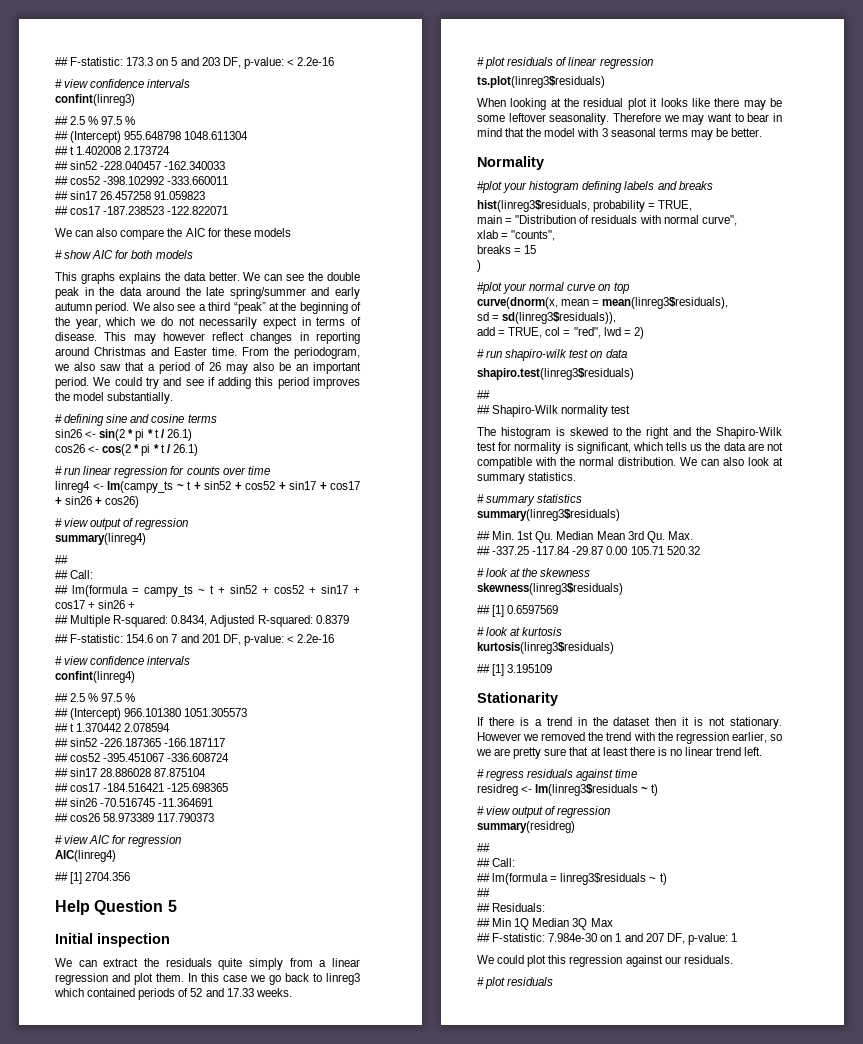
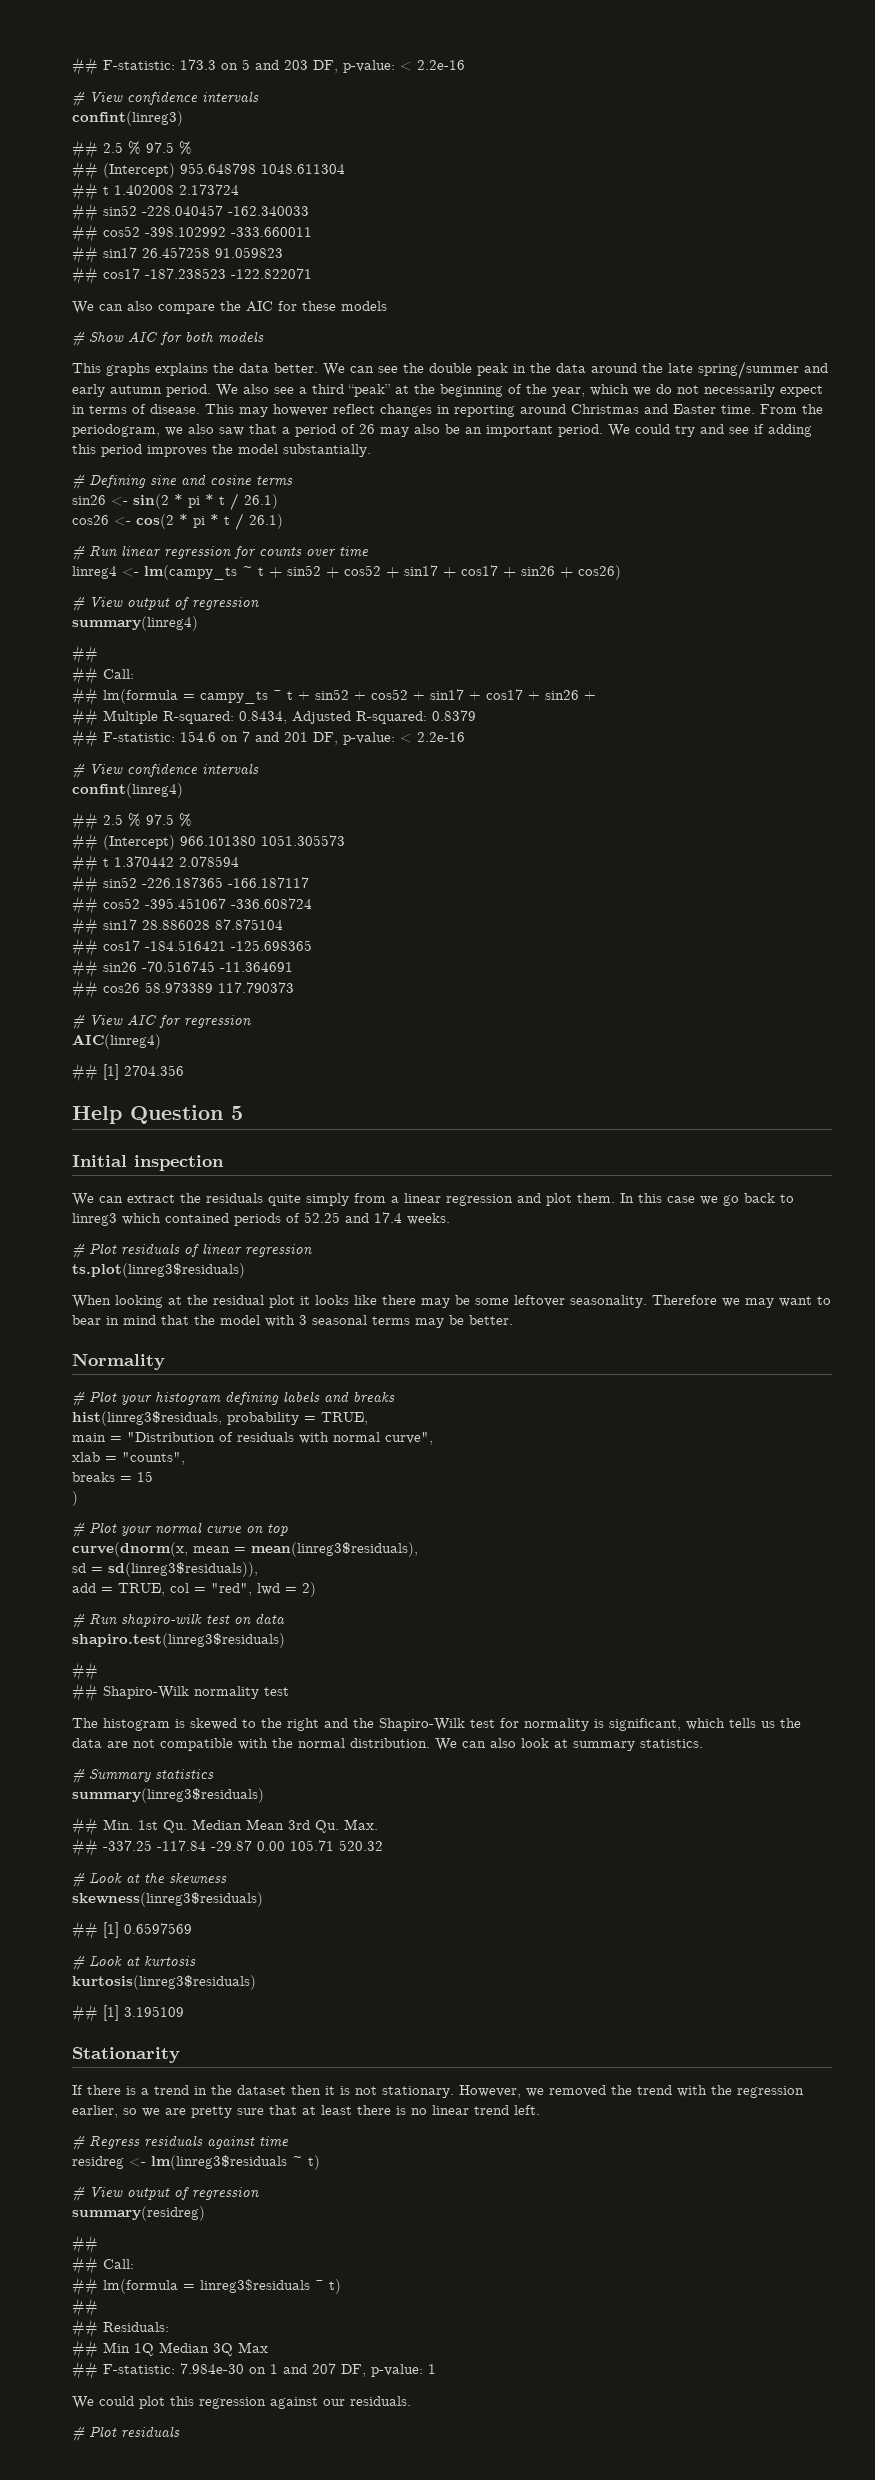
  ## F-statistic: 173.3 on 5 and 203 DF, p-value: < 2.2e-16
- # view confidence intervals
+ # View confidence intervals
- # show AIC for both models
+ # Show AIC for both models
- # defining sine and cosine terms
+ # Defining sine and cosine terms
- # run linear regression for counts over time
+ # Run linear regression for counts over time
  linreg4 <- lm(campy_ts ~ t + sin52 + cos52 + sin17 + cos17 + sin26 + cos26)
- # view output of regression
+ # View output of regression
  ## F-statistic: 154.6 on 7 and 201 DF, p-value: < 2.2e-16
- # view confidence intervals
+ # View confidence intervals
- # view AIC for regression
+ # View AIC for regression
- In this case we go back to linreg3 which contained periods of 52 and 17.33 weeks.
+ In this case we go back to linreg3 which contained periods of 52.25 and 17.4 weeks.
- # plot residuals of linear regression
+ # Plot residuals of linear regression
- #plot your histogram defining labels and breaks
+ # Plot your histogram defining labels and breaks
- #plot your normal curve on top
+ # Plot your normal curve on top
- # run shapiro-wilk test on data
+ # Run shapiro-wilk test on data
- # summary statistics
+ # Summary statistics
- # look at the skewness
+ # Look at the skewness
- # look at kurtosis
+ # Look at kurtosis
- However we removed the trend with the regression earlier, so we are pretty sure that at least there is no linear trend left.
+ However, we removed the trend with the regression earlier, so we are pretty sure that at least there is no linear trend left.
- # regress residuals against time
+ # Regress residuals against time
  residreg <- lm(linreg3$residuals ~ t)
- # view output of regression
+ # View output of regression
  We could plot this regression against our residuals.
- # plot residuals
+ # Plot residuals

